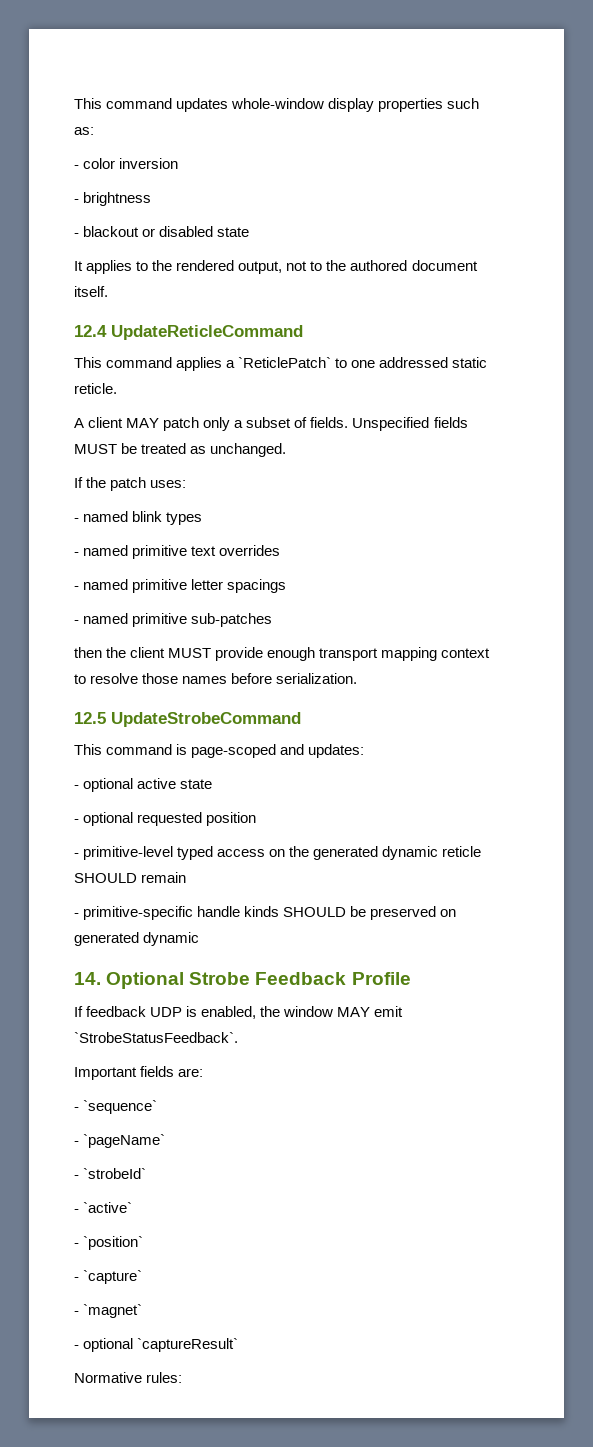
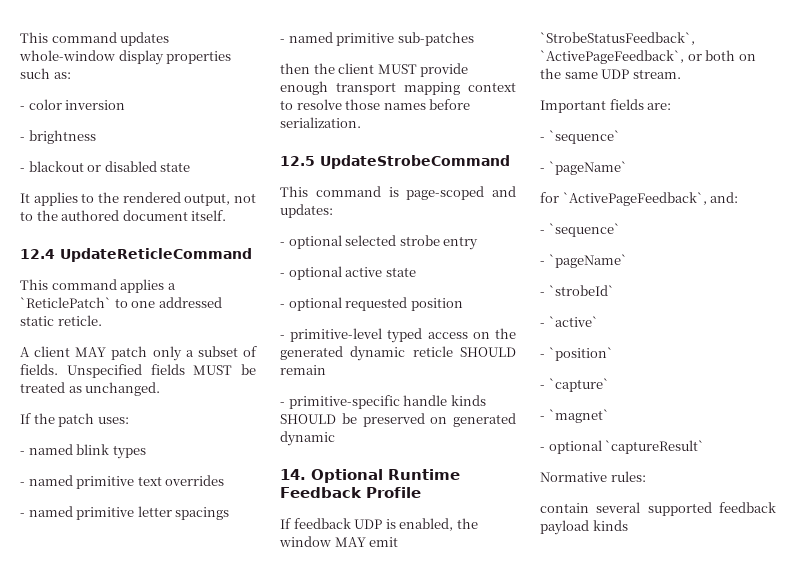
+ - optional selected strobe entry
- 14. Optional Strobe Feedback Profile
+ 14. Optional Runtime Feedback Profile
- If feedback UDP is enabled, the window MAY emit `StrobeStatusFeedback`.
+ If feedback UDP is enabled, the window MAY emit `StrobeStatusFeedback`, `ActivePageFeedback`, or both on the same UDP stream.
+ for `ActivePageFeedback`, and:
+ - `sequence`
+ - `pageName`
+ contain several supported feedback payload kinds

